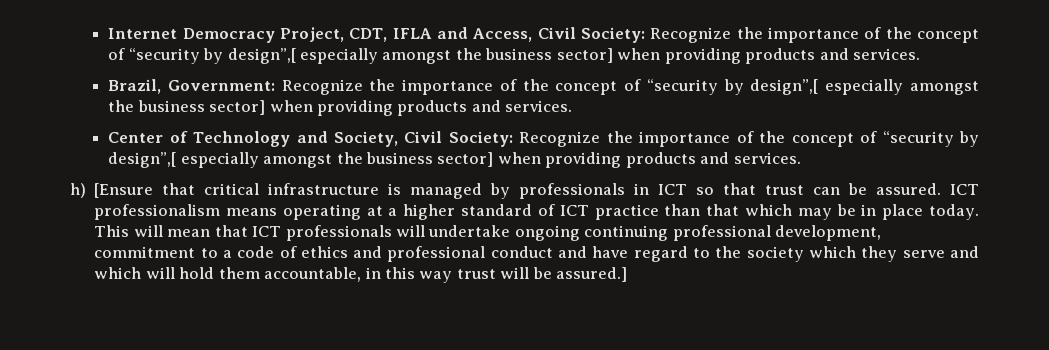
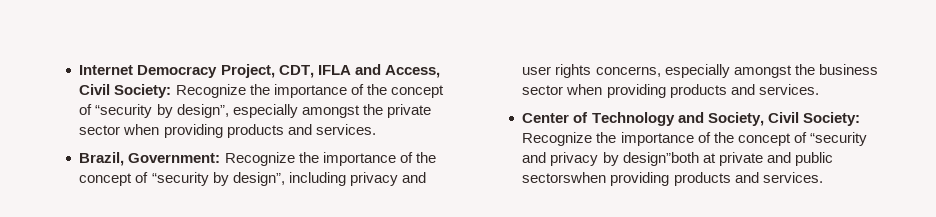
- Internet Democracy Project, CDT, IFLA and Access, Civil Society: Recognize the importance of the concept of “security by design”,[ especially amongst the business sector] when providing products and services.
+ Internet Democracy Project, CDT, IFLA and Access, Civil Society: Recognize the importance of the concept of “security by design”, especially amongst the private sector when providing products and services.
- Brazil, Government: Recognize the importance of the concept of “security by design”,[ especially amongst the business sector] when providing products and services.
+ Brazil, Government: Recognize the importance of the concept of “security by design”, including privacy and user rights concerns, especially amongst the business sector when providing products and services.
- Center of Technology and Society, Civil Society: Recognize the importance of the concept of “security by design”,[ especially amongst the business sector] when providing products and services.
- h) [Ensure that critical infrastructure is managed by professionals in ICT so that trust can be assured. ICT professionalism means operating at a higher standard of ICT practice than that which may be in place today. This will mean that ICT professionals will undertake ongoing continuing professional development, commitment to a code of ethics and professional conduct and have regard to the society which they serve and which will hold them accountable, in this way trust will be assured.]
+ Center of Technology and Society, Civil Society: Recognize the importance of the concept of “security and privacy by design”both at private and public sectorswhen providing products and services.

